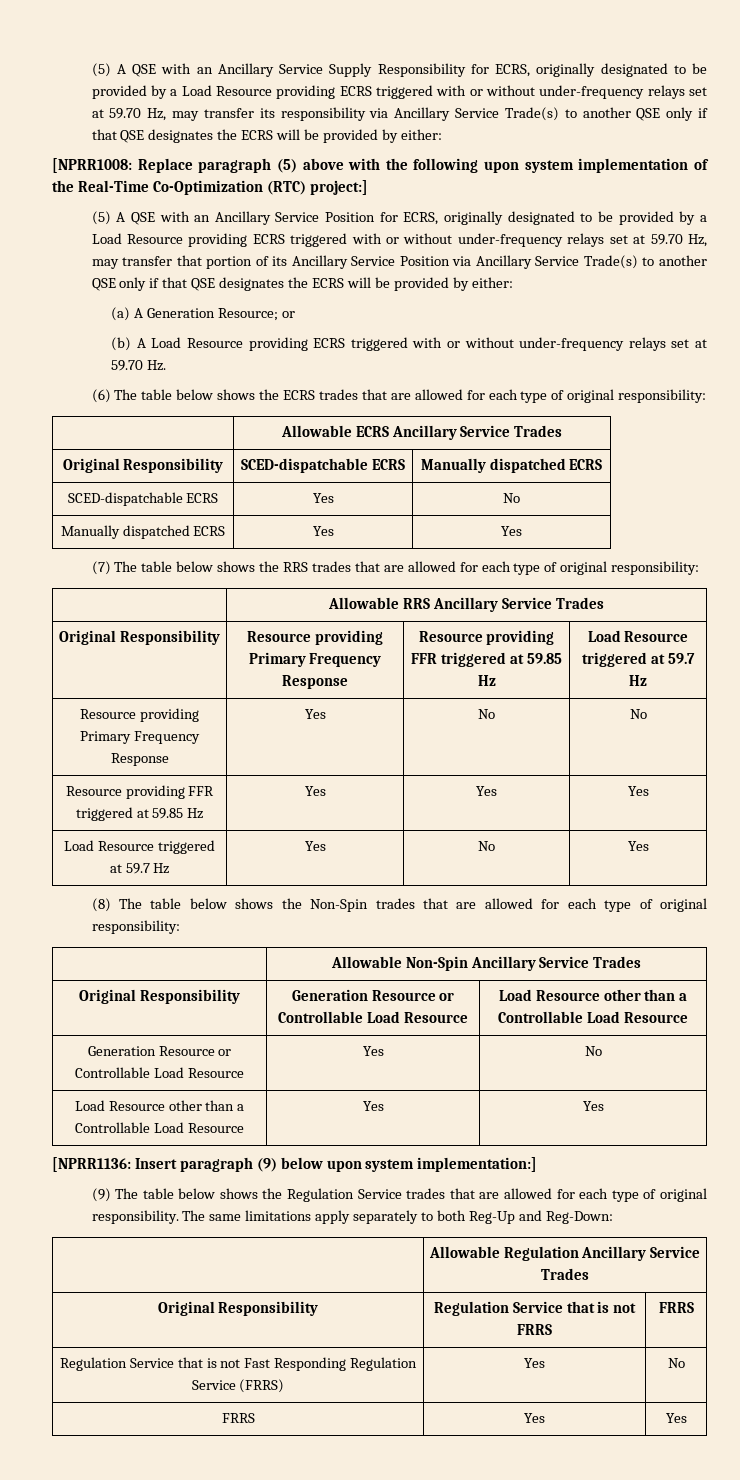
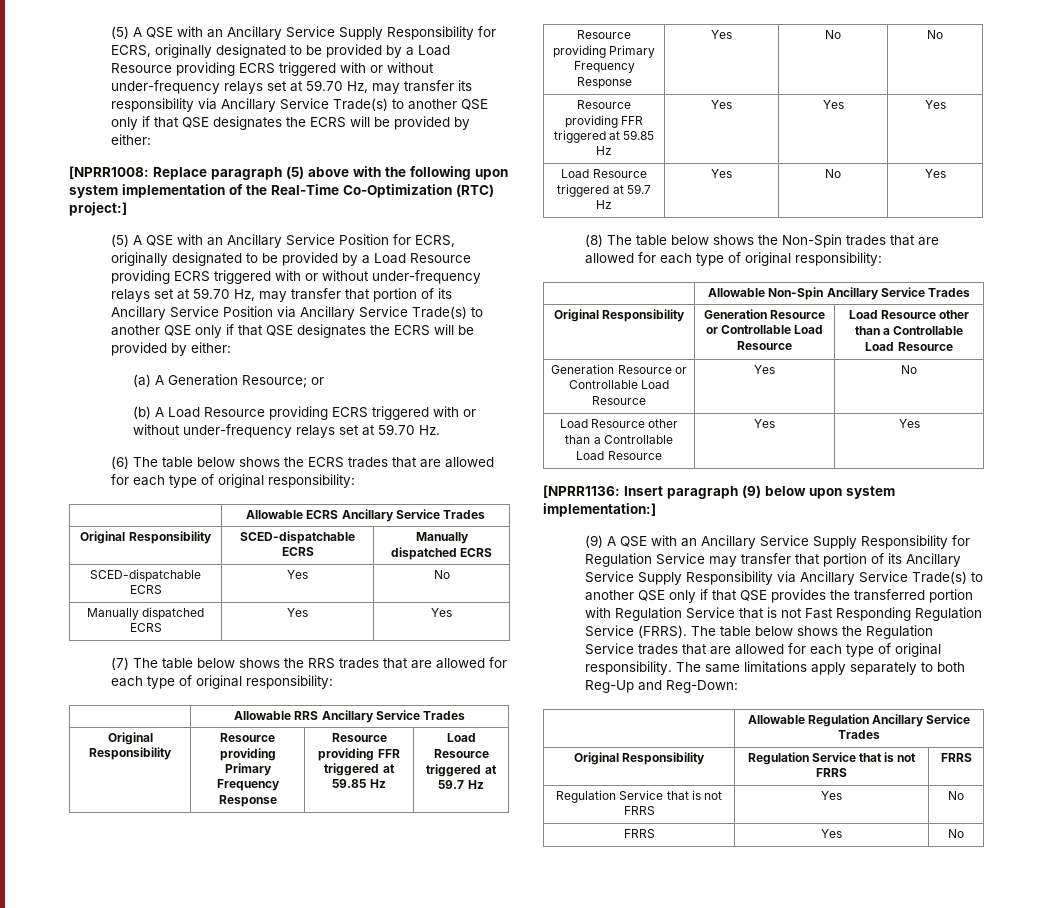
- (9) The table below shows the Regulation Service trades that are allowed for each type of original responsibility.
+ (9) A QSE with an Ancillary Service Supply Responsibility for Regulation Service may transfer that portion of its Ancillary Service Supply Responsibility via Ancillary Service Trade(s) to another QSE only if that QSE provides the transferred portion with Regulation Service that is not Fast Responding Regulation Service (FRRS). The table below shows the Regulation Service trades that are allowed for each type of original responsibility.
- Regulation Service that is not Fast Responding Regulation Service (FRRS) | Yes | No
- FRRS | Yes | Yes
+ Regulation Service that is not FRRS | Yes | No
+ FRRS | Yes | No

